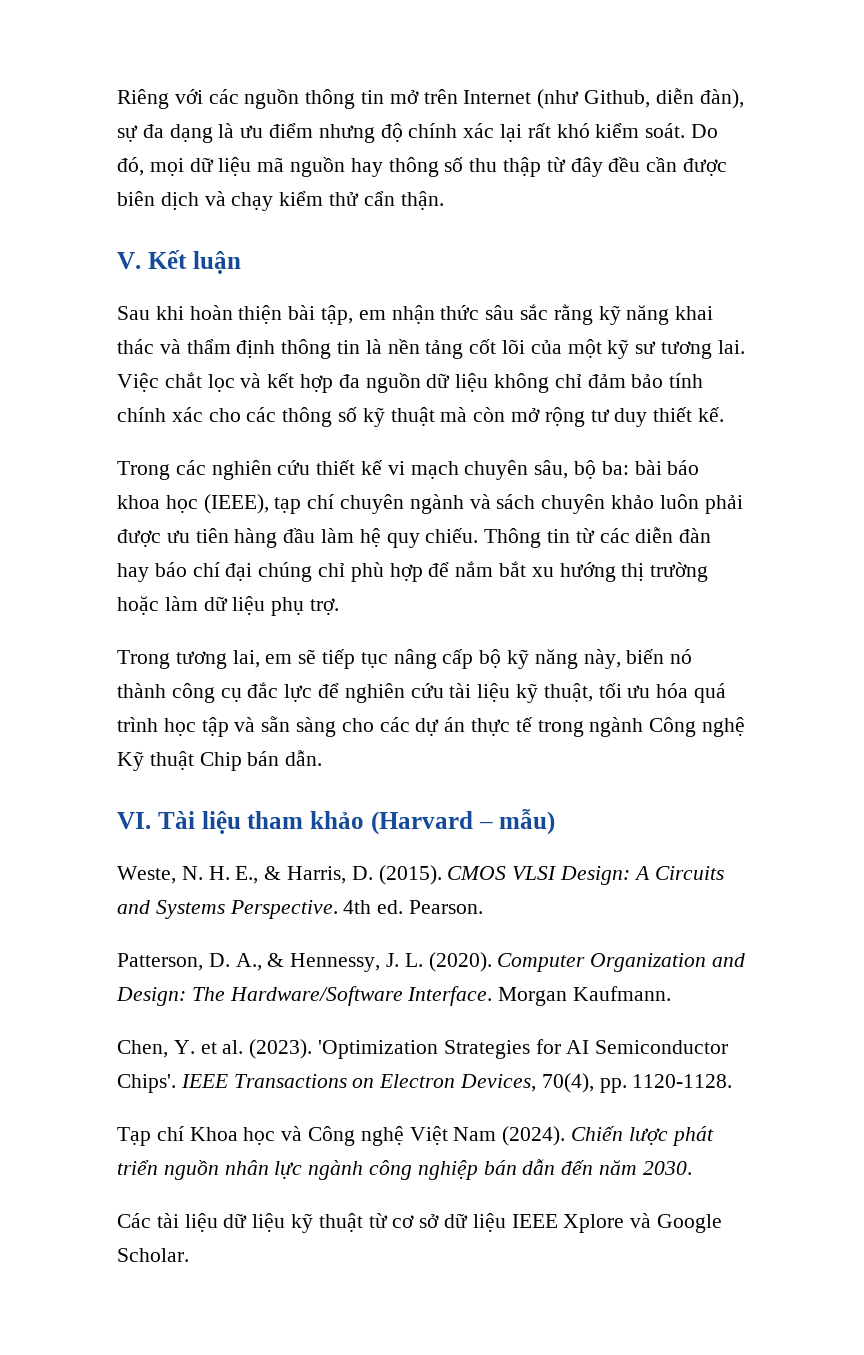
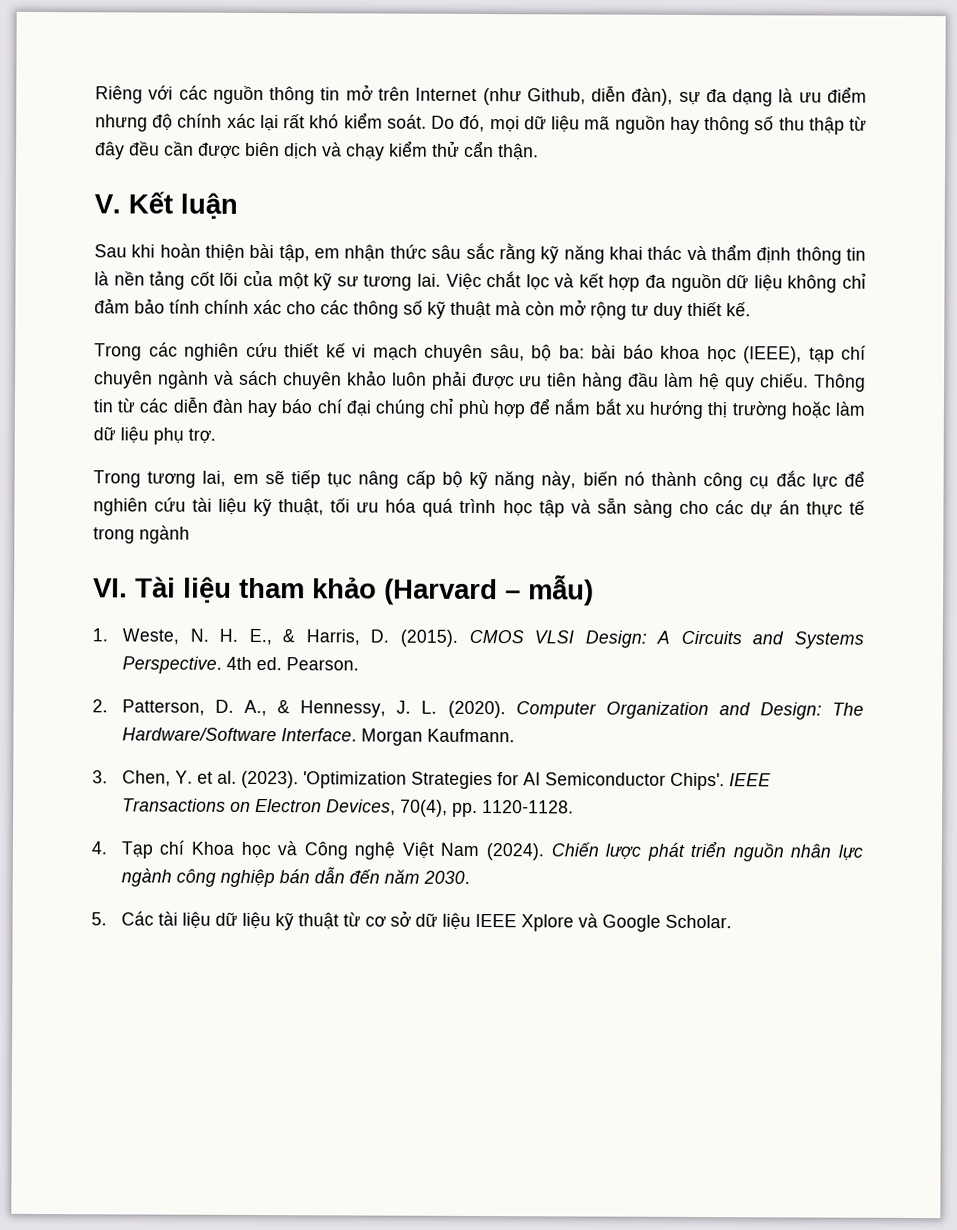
- Trong tương lai, em sẽ tiếp tục nâng cấp bộ kỹ năng này, biến nó thành công cụ đắc lực để nghiên cứu tài liệu kỹ thuật, tối ưu hóa quá trình học tập và sẵn sàng cho các dự án thực tế trong ngành Công nghệ Kỹ thuật Chip bán dẫn.
+ Trong tương lai, em sẽ tiếp tục nâng cấp bộ kỹ năng này, biến nó thành công cụ đắc lực để nghiên cứu tài liệu kỹ thuật, tối ưu hóa quá trình học tập và sẵn sàng cho các dự án thực tế trong ngành
- Weste, N. H. E., & Harris, D. (2015).
+ 1. Weste, N. H. E., & Harris, D. (2015).
- Patterson, D. A., & Hennessy, J. L. (2020).
+ 2. Patterson, D. A., & Hennessy, J. L. (2020).
- Chen, Y. et al. (2023).
+ 3. Chen, Y. et al. (2023).
- Tạp chí Khoa học và Công nghệ Việt Nam (2024).
+ 4. Tạp chí Khoa học và Công nghệ Việt Nam (2024).
- Các tài liệu dữ liệu kỹ thuật từ cơ sở dữ liệu IEEE Xplore và Google Scholar.
+ 5. Các tài liệu dữ liệu kỹ thuật từ cơ sở dữ liệu IEEE Xplore và Google Scholar.

